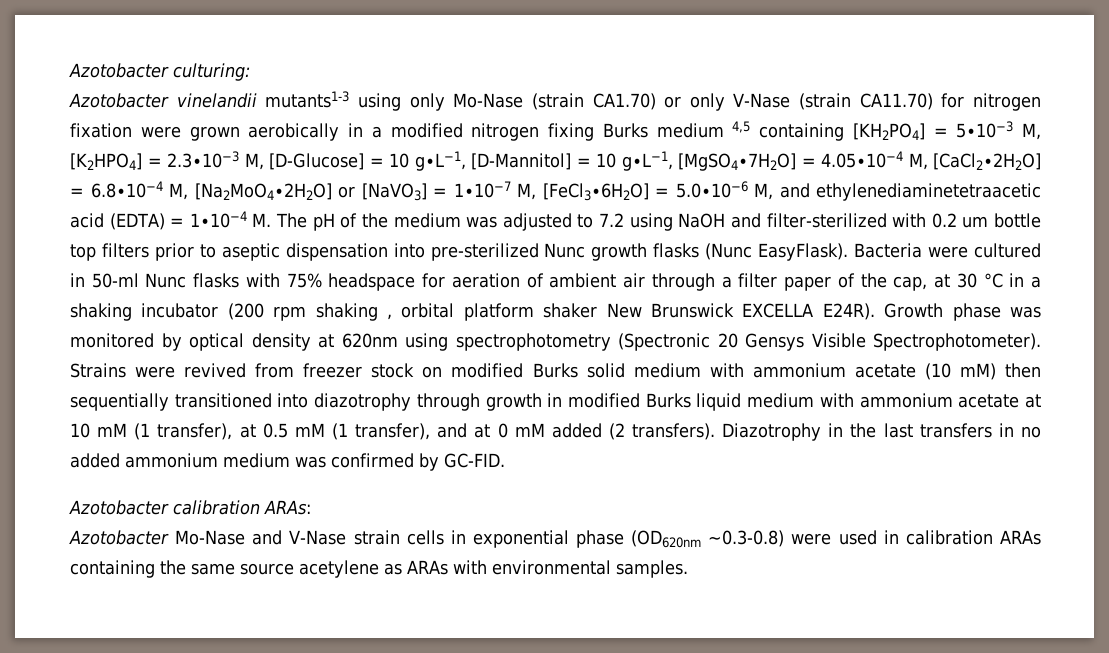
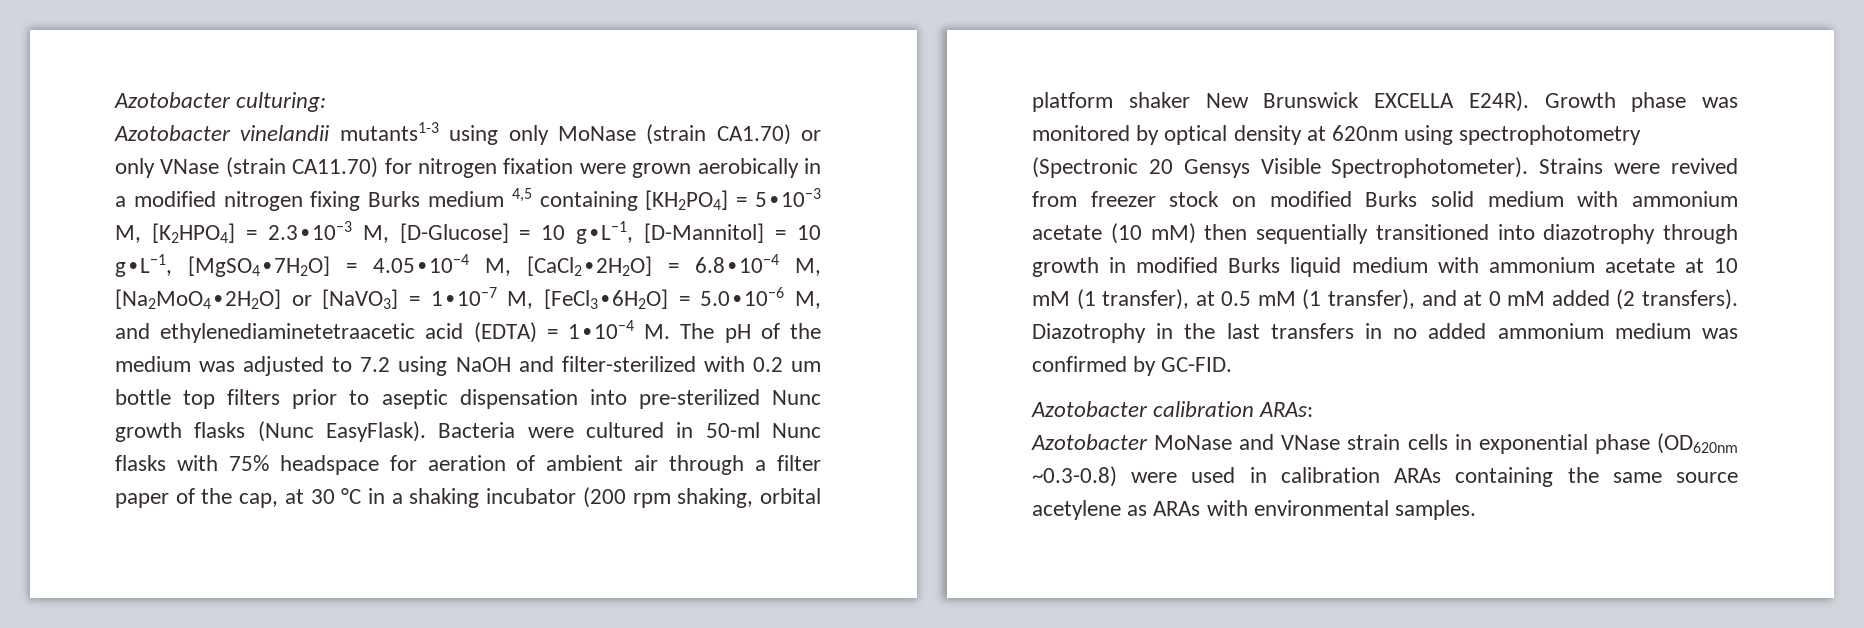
- Azotobacter vinelandii mutants1-3 using only Mo-Nase (strain CA1.70) or only V-Nase (strain CA11.70) for nitrogen fixation were grown aerobically in a modified nitrogen fixing Burks medium 4,5 containing [KH2PO4] = 5∙10−3 M, [K2HPO4] = 2.3∙10−3 M, [D-Glucose] = 10 g∙L−1, [D-Mannitol] = 10 g∙L−1, [MgSO4∙7H2O] = 4.05∙10−4 M, [CaCl2∙2H2O] = 6.8∙10−4 M, [Na2MoO4∙2H2O] or [NaVO3] = 1∙10−7 M, [FeCl3∙6H2O] = 5.0∙10−6 M, and ethylenediaminetetraacetic acid (EDTA) = 1∙10−4 M. The pH of the medium was adjusted to 7.2 using NaOH and filter-sterilized with 0.2 um bottle top filters prior to aseptic dispensation into pre-sterilized Nunc growth flasks (Nunc EasyFlask).
+ Azotobacter vinelandii mutants1-3 using only MoNase (strain CA1.70) or only VNase (strain CA11.70) for nitrogen fixation were grown aerobically in a modified nitrogen fixing Burks medium 4,5 containing [KH2PO4] = 5∙10−3 M, [K2HPO4] = 2.3∙10−3 M, [D-Glucose] = 10 g∙L−1, [D-Mannitol] = 10 g∙L−1, [MgSO4∙7H2O] = 4.05∙10−4 M, [CaCl2∙2H2O] = 6.8∙10−4 M, [Na2MoO4∙2H2O] or [NaVO3] = 1∙10−7 M, [FeCl3∙6H2O] = 5.0∙10−6 M, and ethylenediaminetetraacetic acid (EDTA) = 1∙10−4 M. The pH of the medium was adjusted to 7.2 using NaOH and filter-sterilized with 0.2 um bottle top filters prior to aseptic dispensation into pre-sterilized Nunc growth flasks (Nunc EasyFlask).
- Bacteria were cultured in 50-ml Nunc flasks with 75% headspace for aeration of ambient air through a filter paper of the cap, at 30 °C in a shaking incubator (200 rpm shaking , orbital platform shaker New Brunswick EXCELLA E24R).
+ Bacteria were cultured in 50-ml Nunc flasks with 75% headspace for aeration of ambient air through a filter paper of the cap, at 30 °C in a shaking incubator (200 rpm shaking, orbital platform shaker New Brunswick EXCELLA E24R).
- Azotobacter Mo-Nase and V-Nase strain cells in exponential phase (OD620nm ~0.3-0.8) were used in calibration ARAs containing the same source acetylene as ARAs with environmental samples.
+ Azotobacter MoNase and VNase strain cells in exponential phase (OD620nm ~0.3-0.8) were used in calibration ARAs containing the same source acetylene as ARAs with environmental samples.

